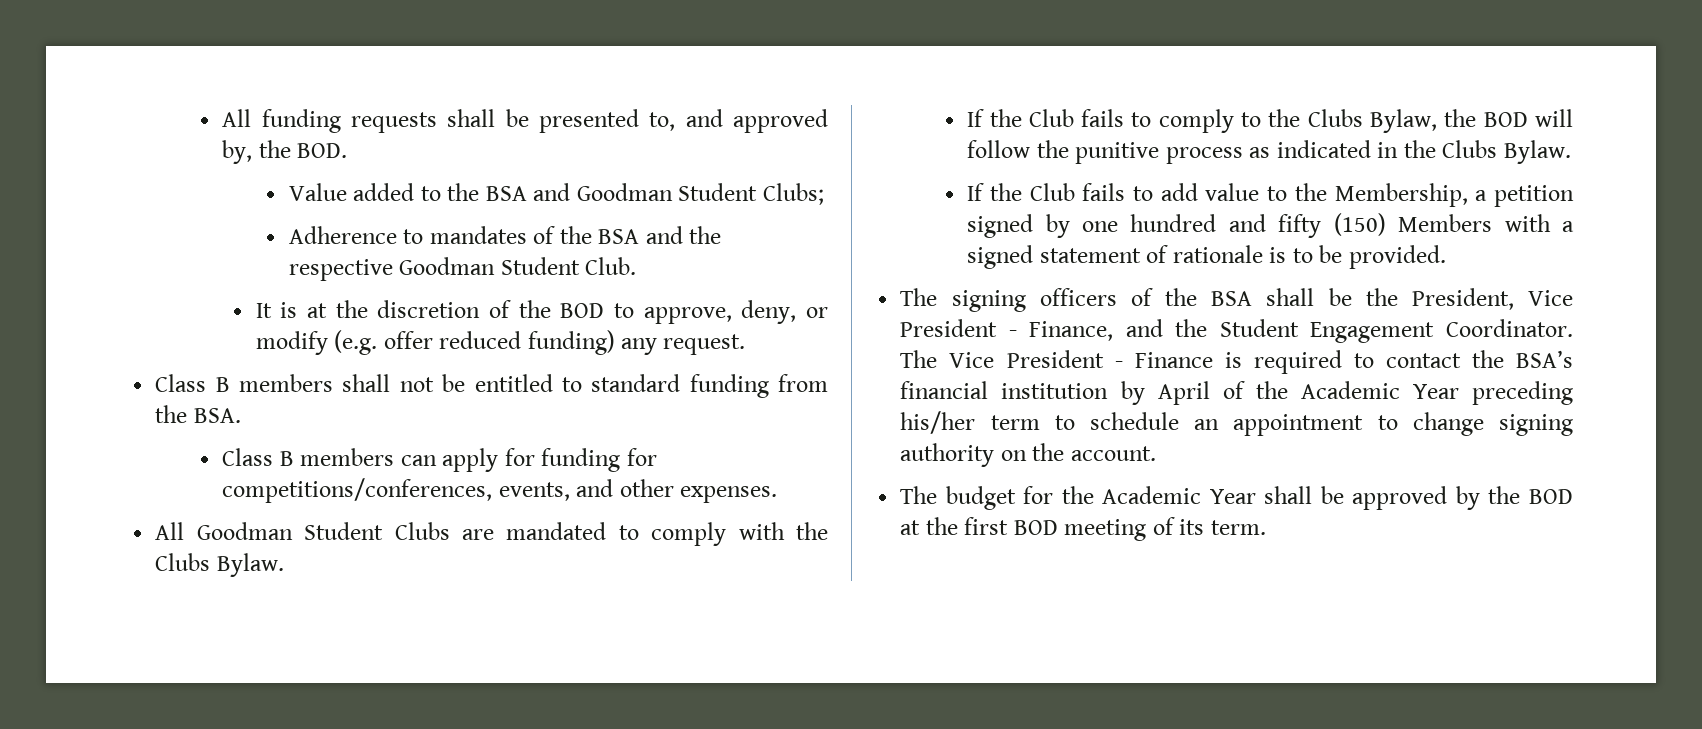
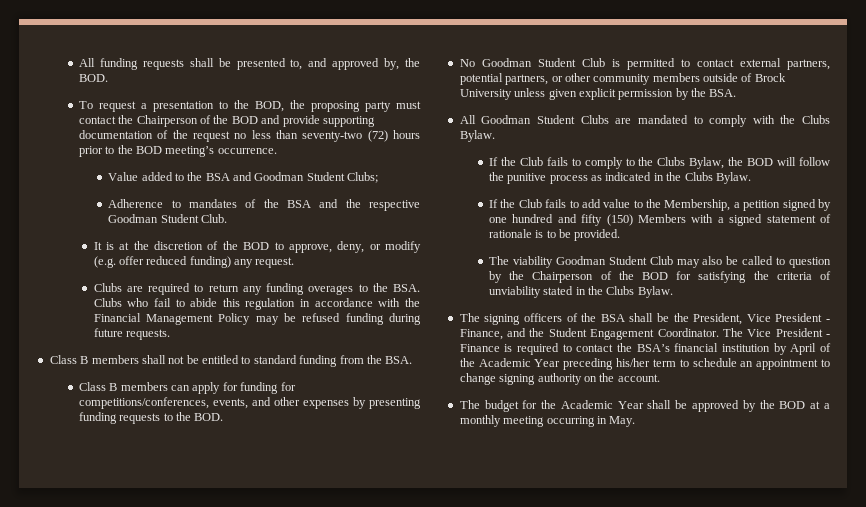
+ To request a presentation to the BOD, the proposing party must contact the Chairperson of the BOD and provide supporting documentation of the request no less than seventy-two (72) hours prior to the BOD meeting’s occurrence.
+ Clubs are required to return any funding overages to the BSA. Clubs who fail to abide this regulation in accordance with the Financial Management Policy may be refused funding during future requests.
- Class B members can apply for funding for competitions/conferences, events, and other expenses.
+ Class B members can apply for funding for competitions/conferences, events, and other expenses by presenting funding requests to the BOD.
+ No Goodman Student Club is permitted to contact external partners, potential partners, or other community members outside of Brock University unless given explicit permission by the BSA.
+ The viability Goodman Student Club may also be called to question by the Chairperson of the BOD for satisfying the criteria of unviability stated in the Clubs Bylaw.
- The budget for the Academic Year shall be approved by the BOD at the first BOD meeting of its term.
+ The budget for the Academic Year shall be approved by the BOD at a monthly meeting occurring in May.

